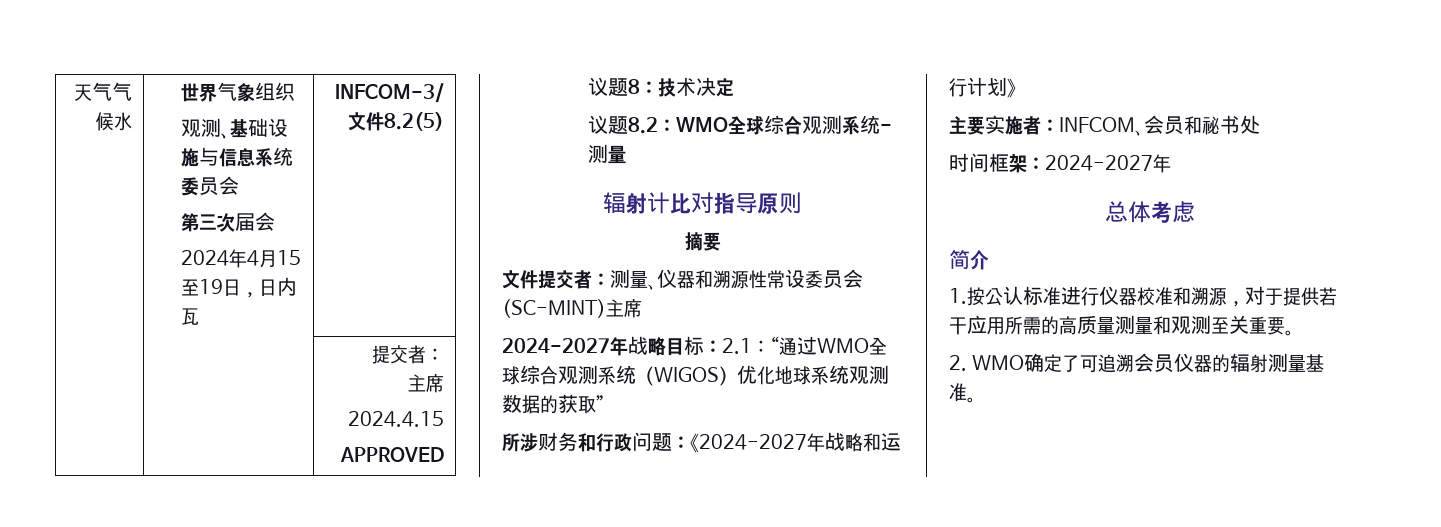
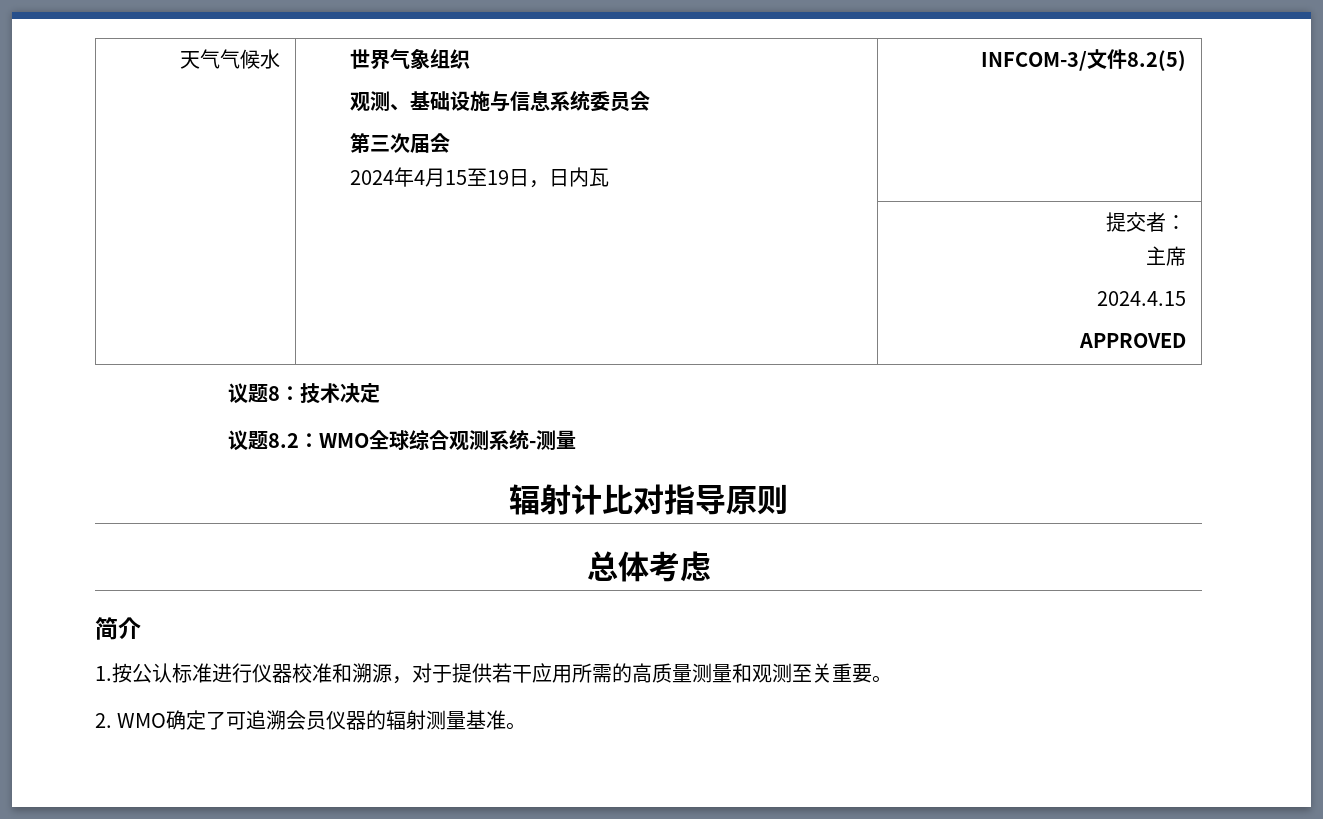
- 摘要
- 文件提交者：测量、仪器和溯源性常设委员会(SC-MINT)主席
- 2024-2027年战略目标：2.1：“通过WMO全球综合观测系统（WIGOS）优化地球系统观测数据的获取”
- 所涉财务和行政问题：《2024-2027年战略和运行计划》
- 主要实施者：INFCOM、会员和秘书处
- 时间框架：2024-2027年

